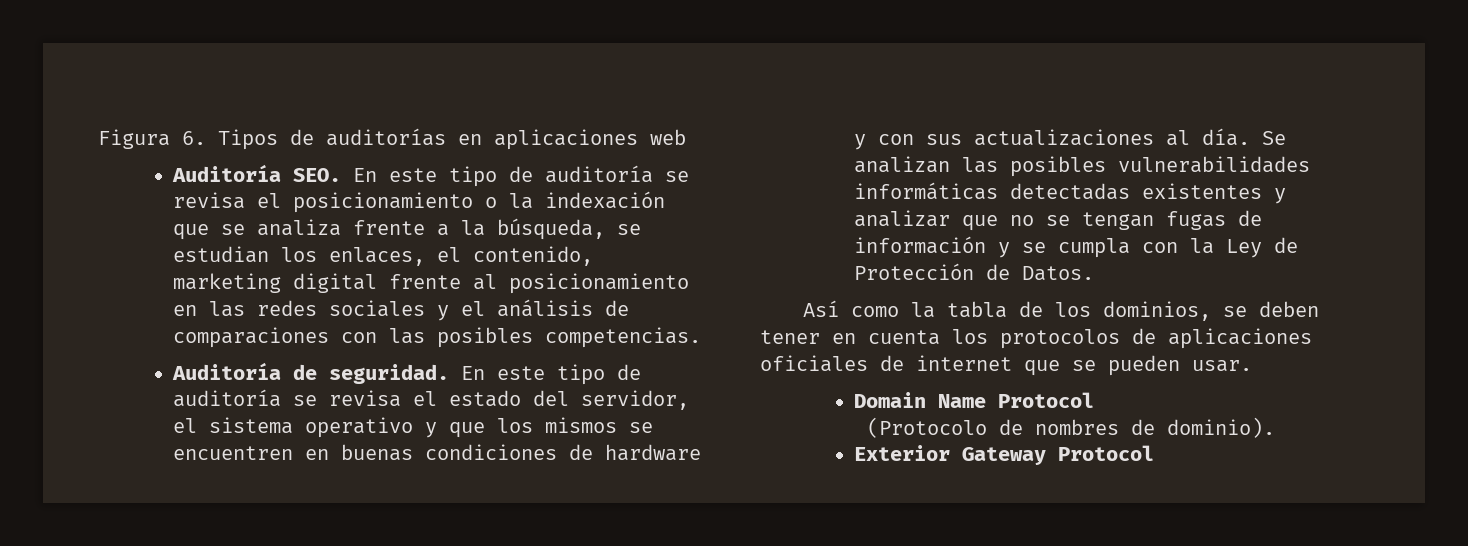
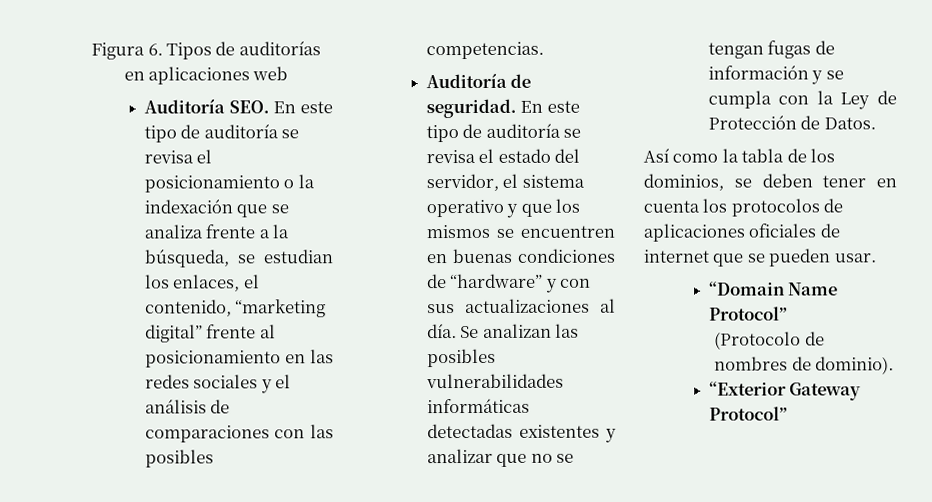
- Auditoría SEO. En este tipo de auditoría se revisa el posicionamiento o la indexación que se analiza frente a la búsqueda, se estudian los enlaces, el contenido, marketing digital frente al posicionamiento en las redes sociales y el análisis de comparaciones con las posibles competencias.
+ Auditoría SEO. En este tipo de auditoría se revisa el posicionamiento o la indexación que se analiza frente a la búsqueda, se estudian los enlaces, el contenido, “marketing digital” frente al posicionamiento en las redes sociales y el análisis de comparaciones con las posibles competencias.
- En este tipo de auditoría se revisa el estado del servidor, el sistema operativo y que los mismos se encuentren en buenas condiciones de hardware y con sus actualizaciones al día.
+ En este tipo de auditoría se revisa el estado del servidor, el sistema operativo y que los mismos se encuentren en buenas condiciones de “hardware” y con sus actualizaciones al día.
- Domain Name Protocol
+ “Domain Name Protocol”
- Exterior Gateway Protocol
+ “Exterior Gateway Protocol”

